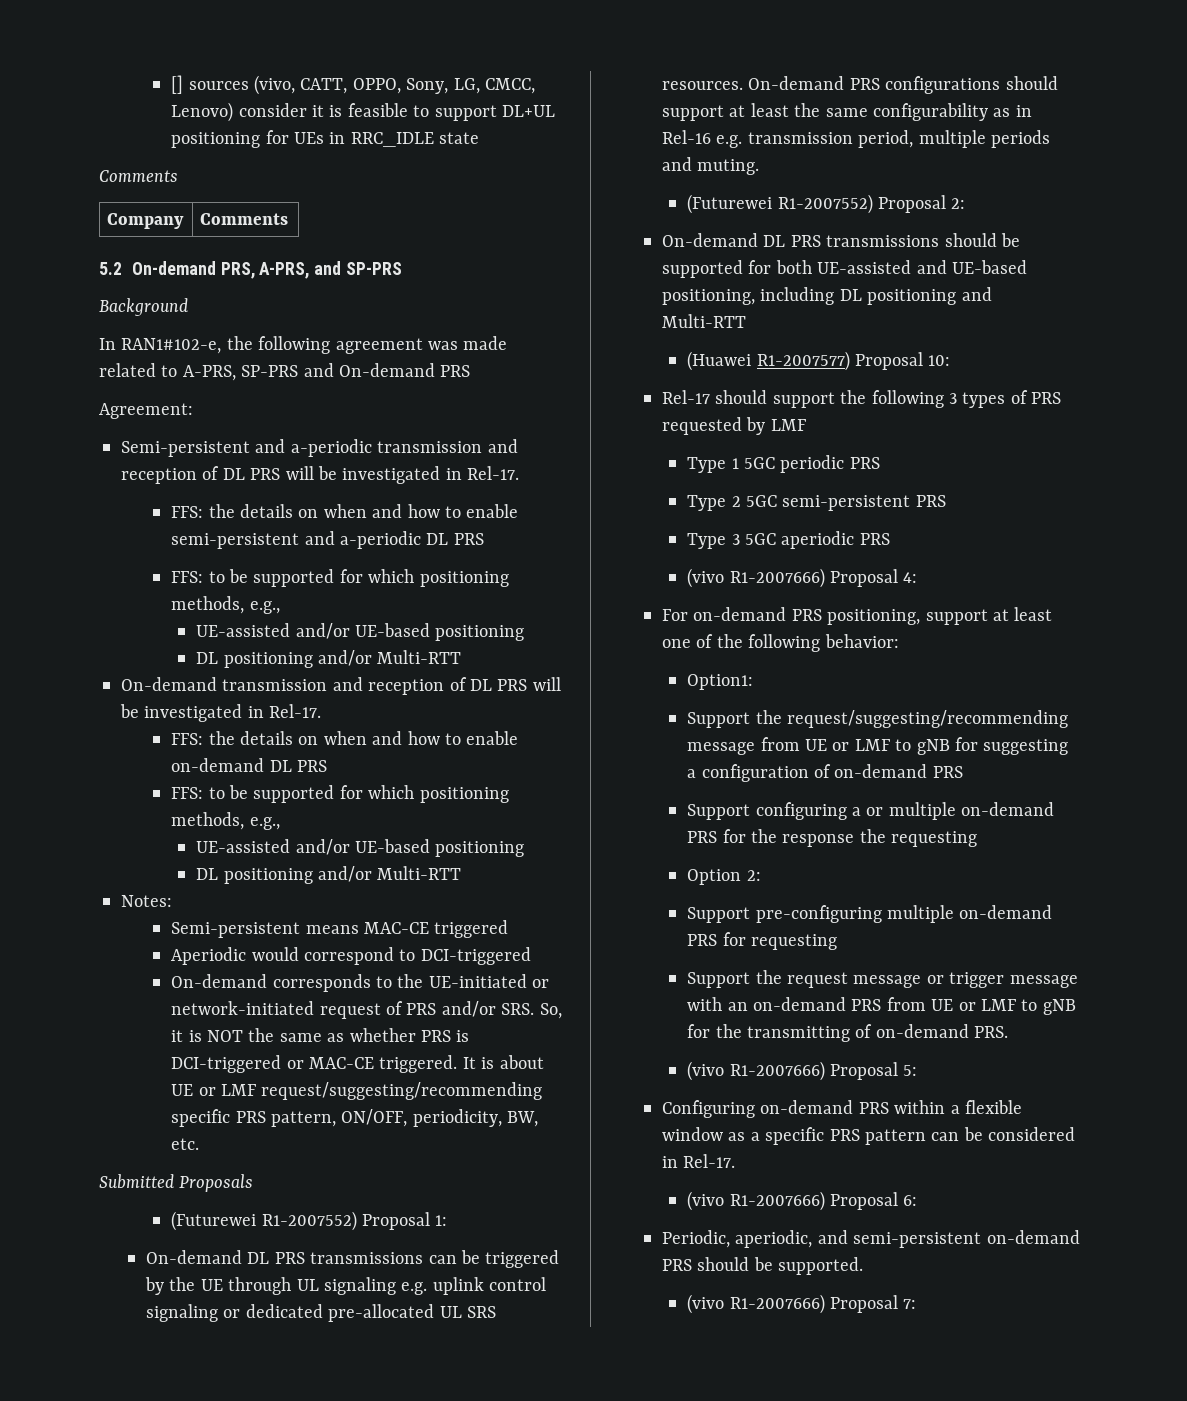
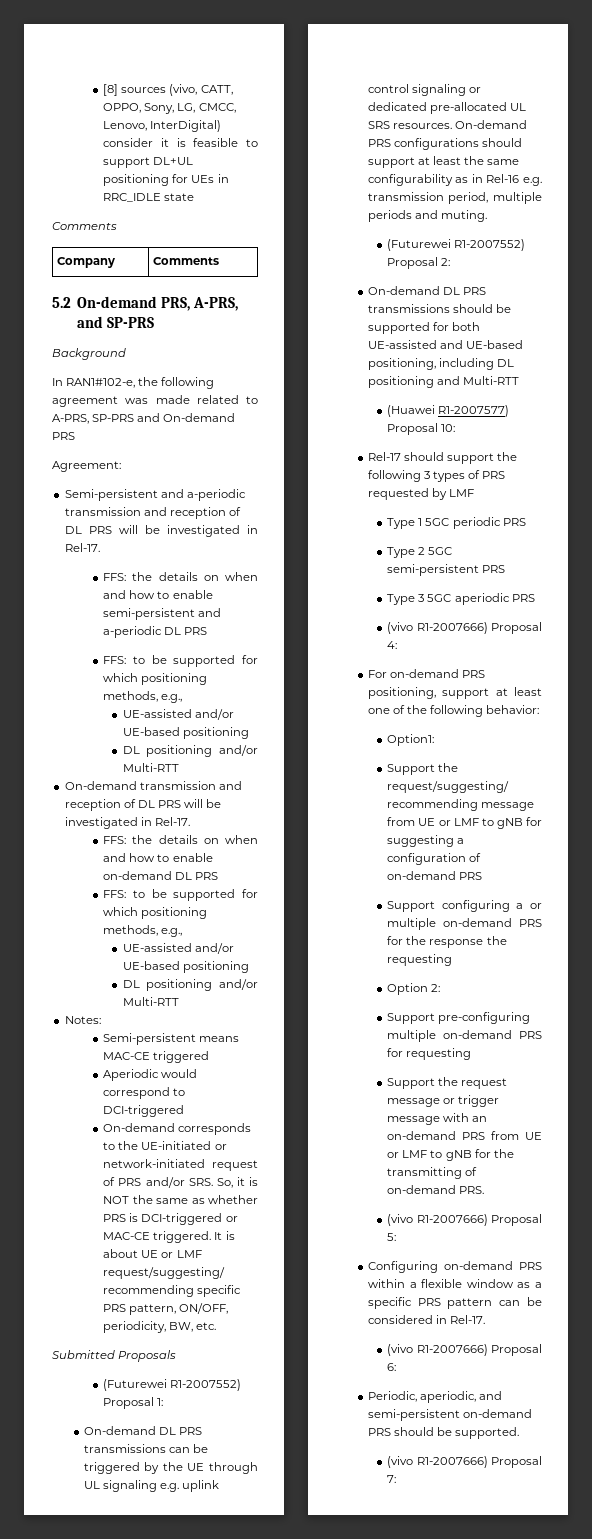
- [] sources (vivo, CATT, OPPO, Sony, LG, CMCC, Lenovo) consider it is feasible to support DL+UL positioning for UEs in RRC_IDLE state
+ [8] sources (vivo, CATT, OPPO, Sony, LG, CMCC, Lenovo, InterDigital) consider it is feasible to support DL+UL positioning for UEs in RRC_IDLE state

